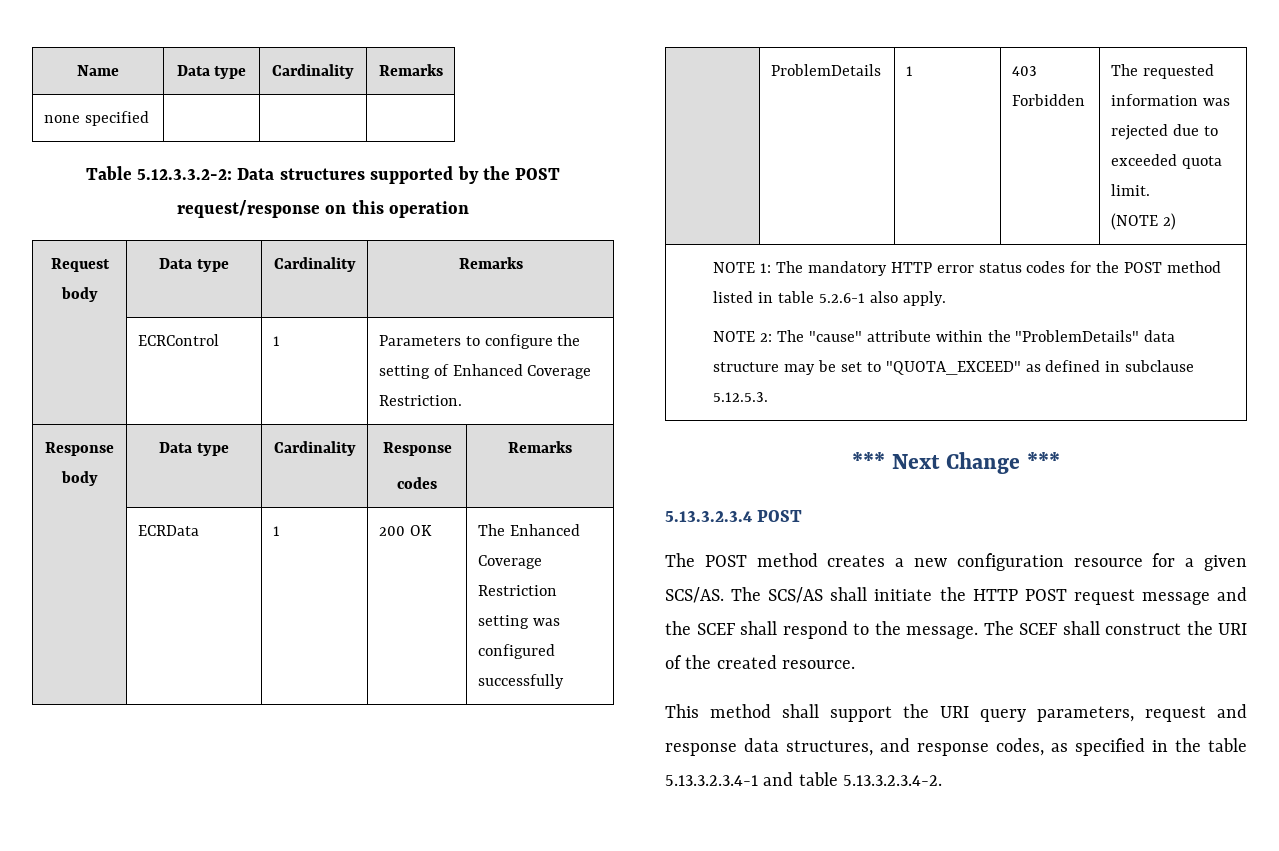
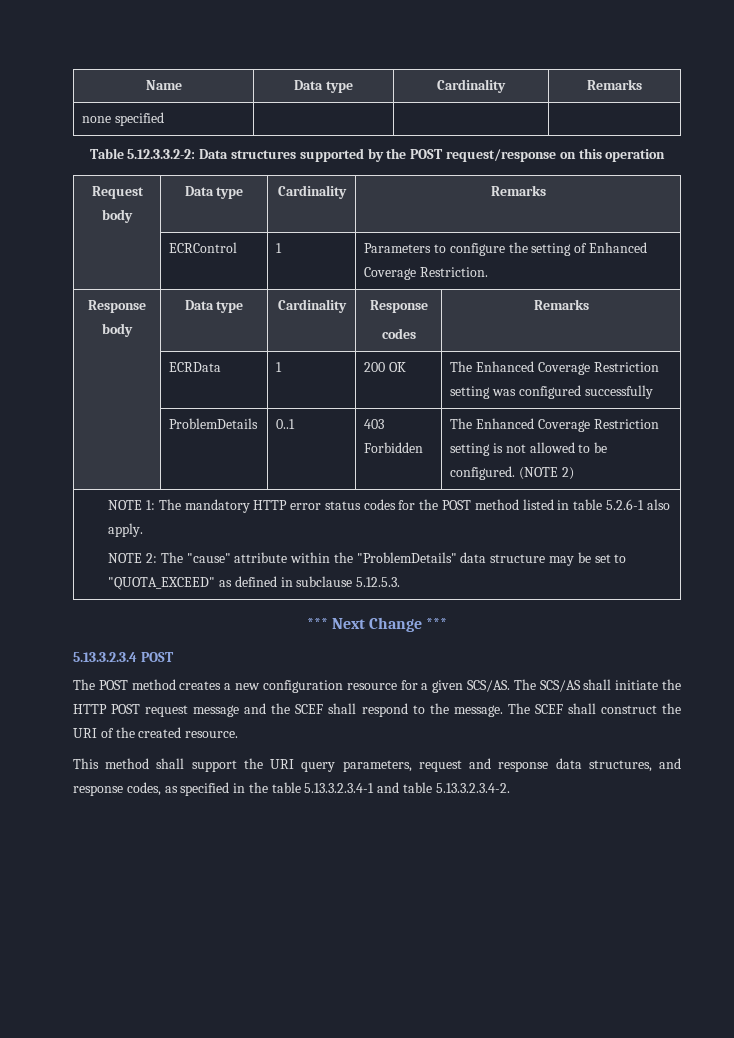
- | ProblemDetails | 1 | 403 Forbidden | The requested information was rejected due to exceeded quota limit.
- (NOTE 2)
+ | ProblemDetails | 0..1 | 403 Forbidden | The Enhanced Coverage Restriction setting is not allowed to be configured. (NOTE 2)

